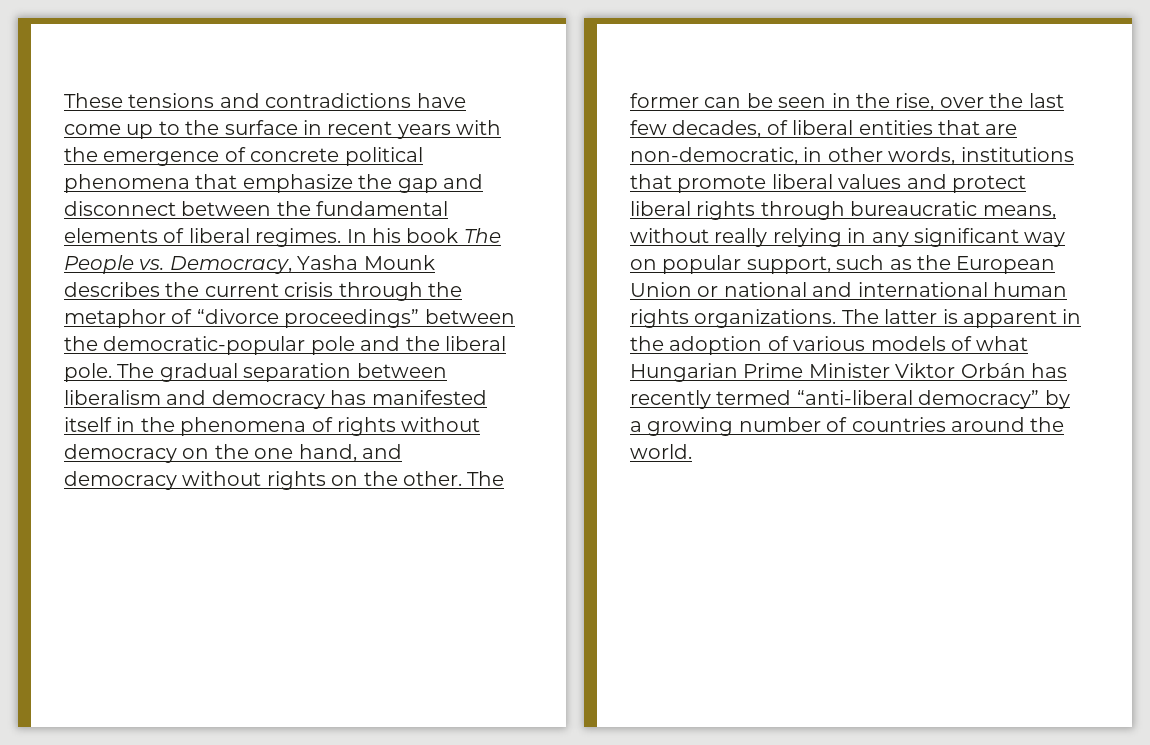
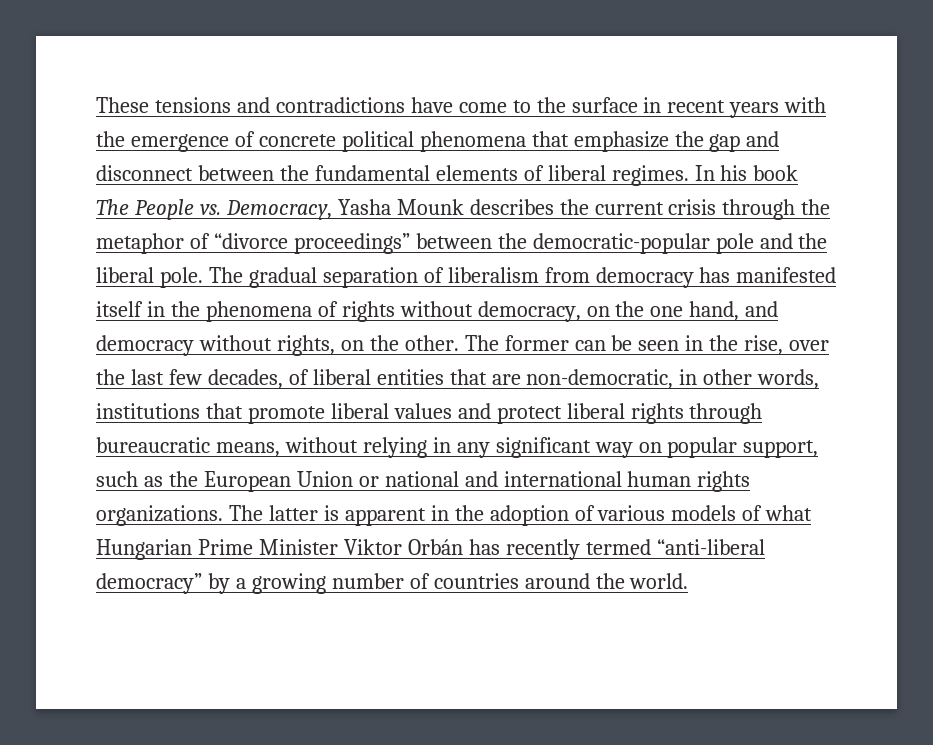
- These tensions and contradictions have come up to the surface in recent years with the emergence of concrete political phenomena that emphasize the gap and disconnect between the fundamental elements of liberal regimes.
+ These tensions and contradictions have come to the surface in recent years with the emergence of concrete political phenomena that emphasize the gap and disconnect between the fundamental elements of liberal regimes.
- The gradual separation between liberalism and democracy has manifested itself in the phenomena of rights without democracy on the one hand, and democracy without rights on the other.
+ The gradual separation of liberalism from democracy has manifested itself in the phenomena of rights without democracy, on the one hand, and democracy without rights, on the other.
- The former can be seen in the rise, over the last few decades, of liberal entities that are non-democratic, in other words, institutions that promote liberal values and protect liberal rights through bureaucratic means, without really relying in any significant way on popular support, such as the European Union or national and international human rights organizations.
+ The former can be seen in the rise, over the last few decades, of liberal entities that are non-democratic, in other words, institutions that promote liberal values and protect liberal rights through bureaucratic means, without relying in any significant way on popular support, such as the European Union or national and international human rights organizations.

